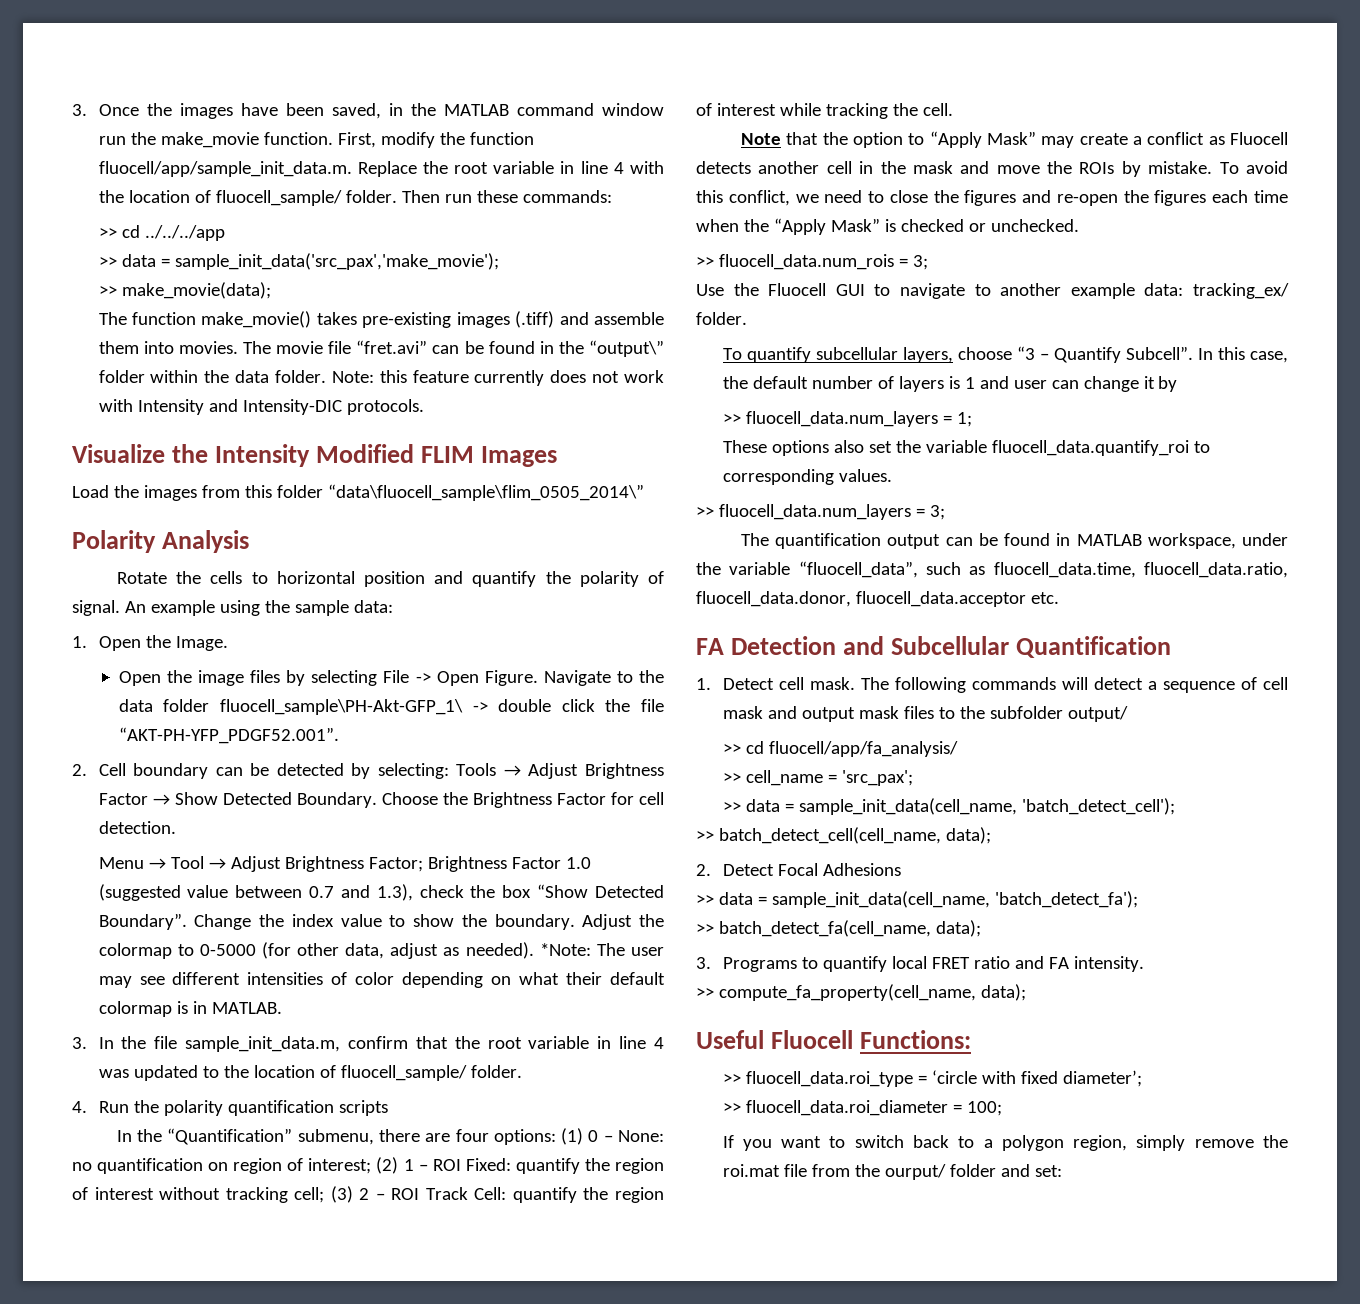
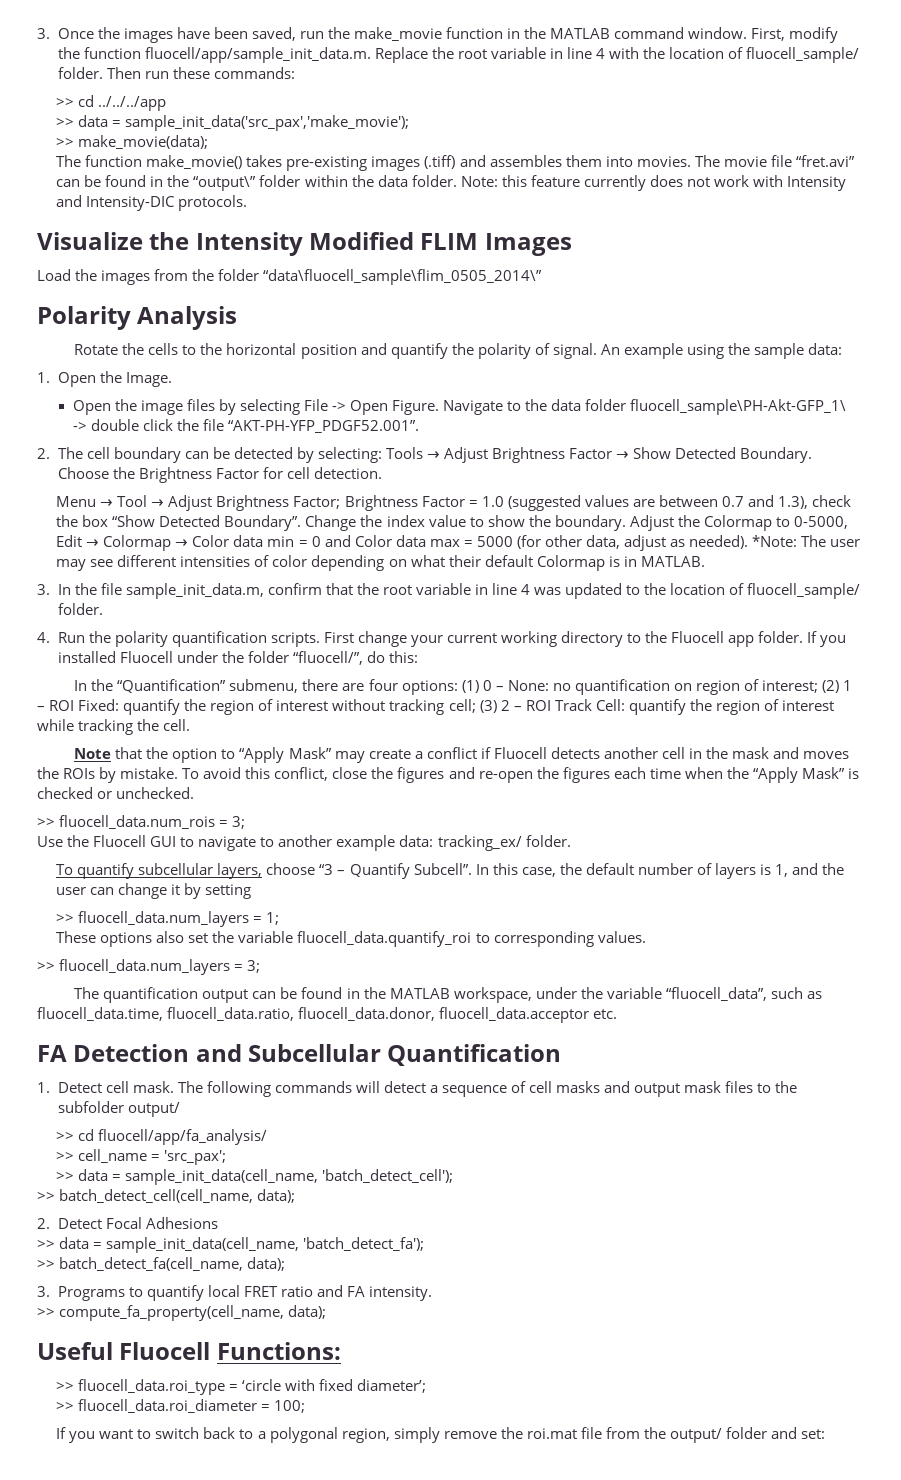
- 3. Once the images have been saved, in the MATLAB command window run the make_movie function.
+ 3. Once the images have been saved, run the make_movie function in the MATLAB command window.
- The function make_movie() takes pre-existing images (.tiff) and assemble them into movies.
+ The function make_movie() takes pre-existing images (.tiff) and assembles them into movies.
- Load the images from this folder “data\fluocell_sample\flim_0505_2014\”
+ Load the images from the folder “data\fluocell_sample\flim_0505_2014\”
- Rotate the cells to horizontal position and quantify the polarity of signal.
+ Rotate the cells to the horizontal position and quantify the polarity of signal.
- 2. Cell boundary can be detected by selecting: Tools → Adjust Brightness Factor → Show Detected Boundary.
+ 2. The cell boundary can be detected by selecting: Tools → Adjust Brightness Factor → Show Detected Boundary.
- Menu → Tool → Adjust Brightness Factor; Brightness Factor 1.0 (suggested value between 0.7 and 1.3), check the box “Show Detected Boundary”.
+ Menu → Tool → Adjust Brightness Factor; Brightness Factor = 1.0 (suggested values are between 0.7 and 1.3), check the box “Show Detected Boundary”.
- Adjust the colormap to 0-5000 (for other data, adjust as needed).
+ Adjust the Colormap to 0-5000, Edit → Colormap → Color data min = 0 and Color data max = 5000 (for other data, adjust as needed).
- *Note: The user may see different intensities of color depending on what their default colormap is in MATLAB.
+ *Note: The user may see different intensities of color depending on what their default Colormap is in MATLAB.
- 4. Run the polarity quantification scripts
+ 4. Run the polarity quantification scripts. First change your current working directory to the Fluocell app folder. If you installed Fluocell under the folder “fluocell/”, do this:
- Note that the option to “Apply Mask” may create a conflict as Fluocell detects another cell in the mask and move the ROIs by mistake.
+ Note that the option to “Apply Mask” may create a conflict if Fluocell detects another cell in the mask and moves the ROIs by mistake.
- To avoid this conflict, we need to close the figures and re-open the figures each time when the “Apply Mask” is checked or unchecked.
+ To avoid this conflict, close the figures and re-open the figures each time when the “Apply Mask” is checked or unchecked.
- In this case, the default number of layers is 1 and user can change it by
+ In this case, the default number of layers is 1, and the user can change it by setting
- The quantification output can be found in MATLAB workspace, under the variable “fluocell_data”, such as fluocell_data.time, fluocell_data.ratio, fluocell_data.donor, fluocell_data.acceptor etc.
+ The quantification output can be found in the MATLAB workspace, under the variable “fluocell_data”, such as fluocell_data.time, fluocell_data.ratio, fluocell_data.donor, fluocell_data.acceptor etc.
- The following commands will detect a sequence of cell mask and output mask files to the subfolder output/
+ The following commands will detect a sequence of cell masks and output mask files to the subfolder output/
- If you want to switch back to a polygon region, simply remove the roi.mat file from the ourput/ folder and set:
+ If you want to switch back to a polygonal region, simply remove the roi.mat file from the output/ folder and set:

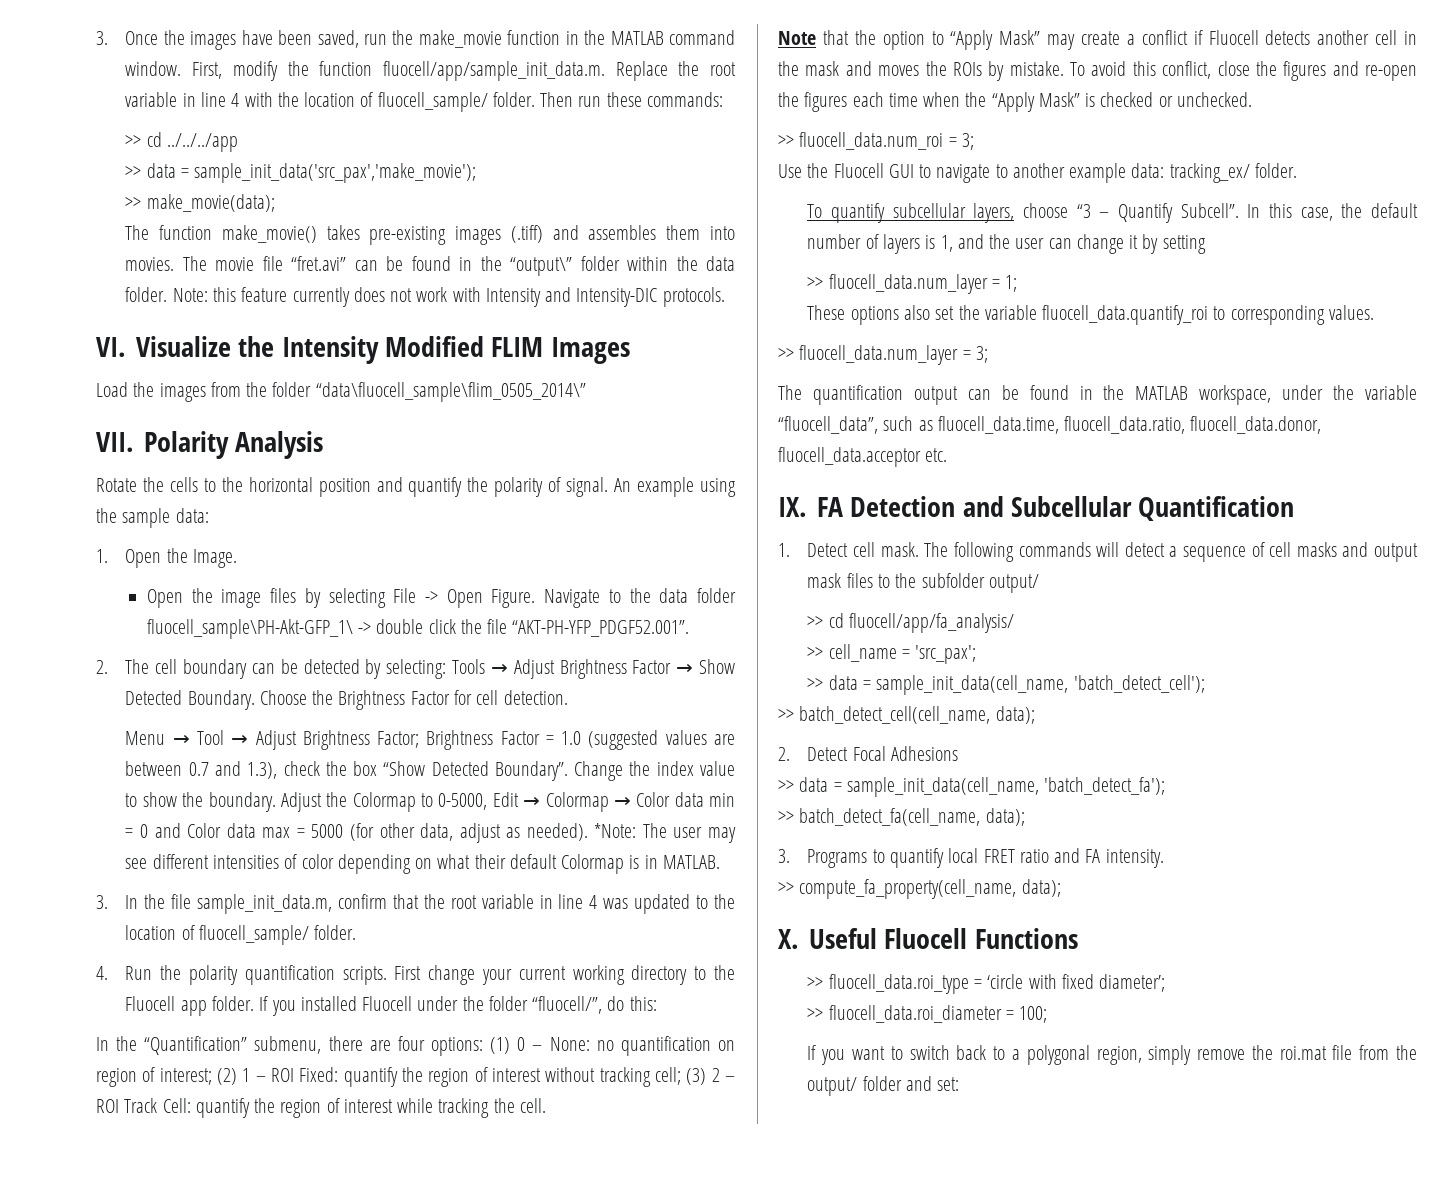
- Visualize the Intensity Modified FLIM Images
+ VI. Visualize the Intensity Modified FLIM Images
- Polarity Analysis
+ VII. Polarity Analysis
- >> fluocell_data.num_rois = 3;
+ >> fluocell_data.num_roi = 3;
- >> fluocell_data.num_layers = 1;
+ >> fluocell_data.num_layer = 1;
- >> fluocell_data.num_layers = 3;
+ >> fluocell_data.num_layer = 3;
- FA Detection and Subcellular Quantification
+ IX. FA Detection and Subcellular Quantification
- Useful Fluocell Functions:
+ X. Useful Fluocell Functions

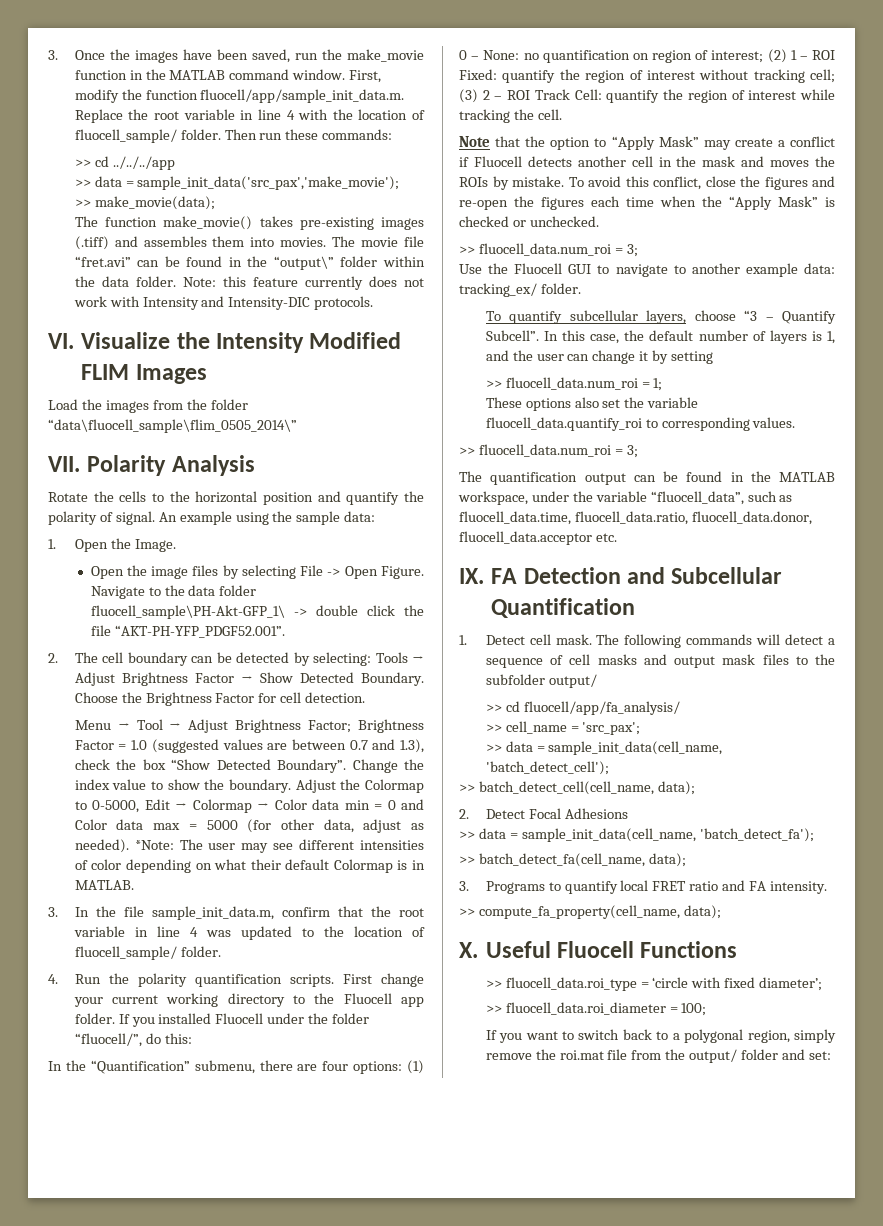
- >> fluocell_data.num_layer = 1;
+ >> fluocell_data.num_roi = 1;
  These options also set the variable fluocell_data.quantify_roi to corresponding values.
- >> fluocell_data.num_layer = 3;
+ >> fluocell_data.num_roi = 3;

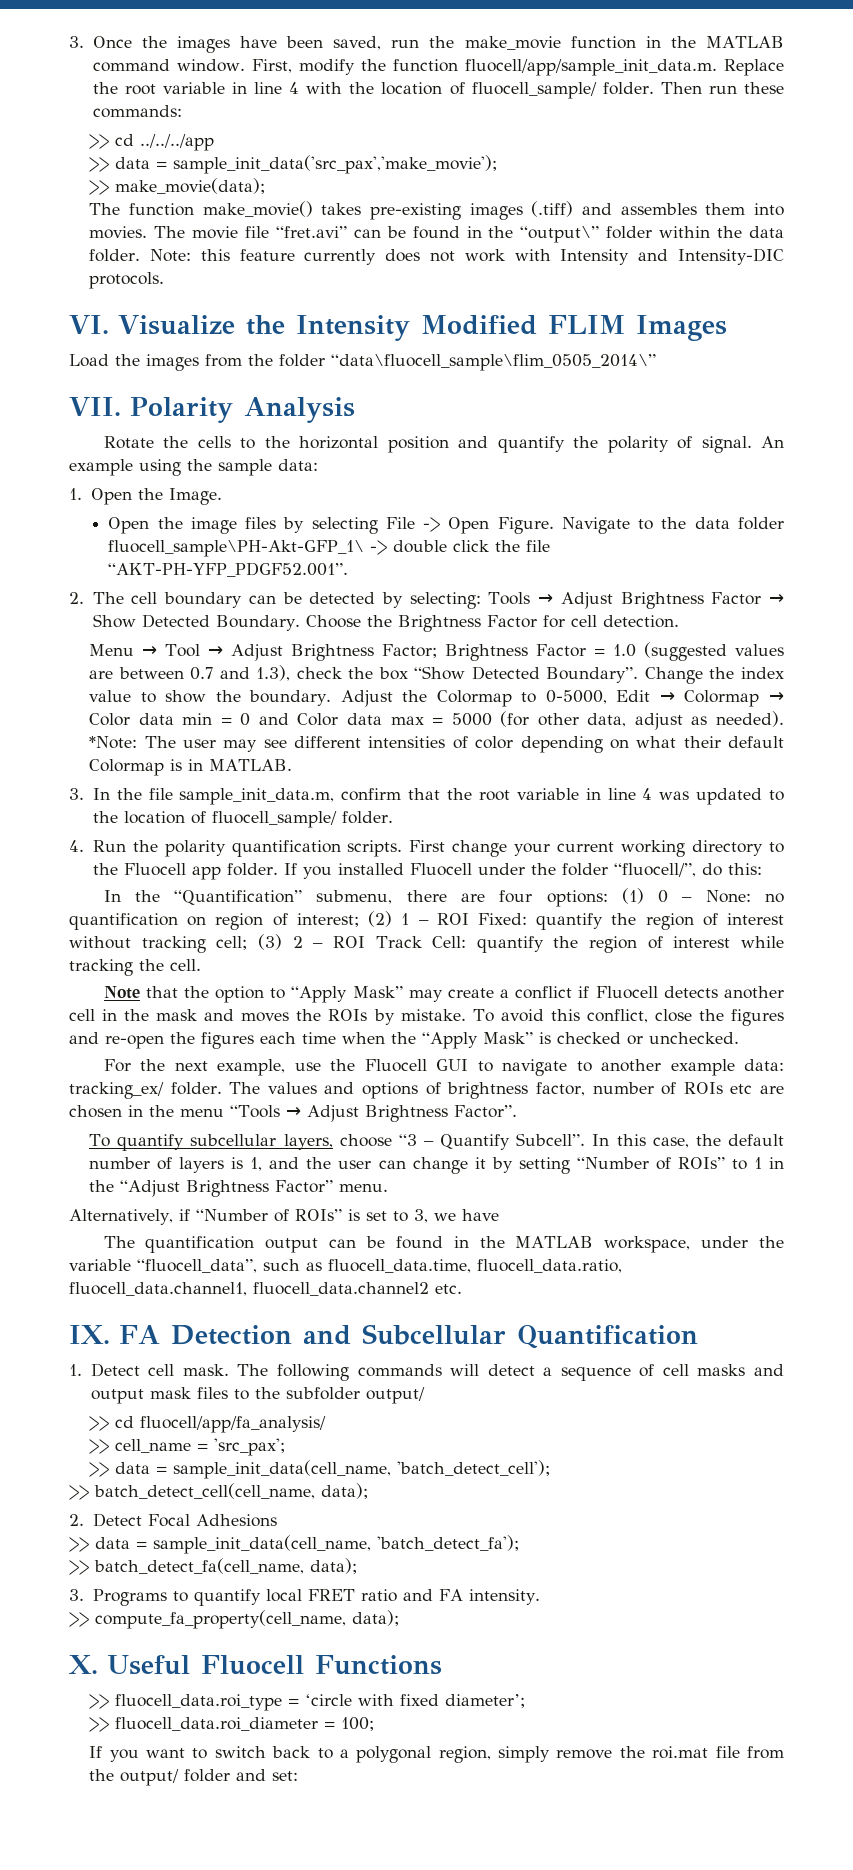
  To avoid this conflict, close the figures and re-open the figures each time when the “Apply Mask” is checked or unchecked.
- >> fluocell_data.num_roi = 3;
- Use the Fluocell GUI to navigate to another example data: tracking_ex/ folder.
+ For the next example, use the Fluocell GUI to navigate to another example data: tracking_ex/ folder. The values and options of brightness factor, number of ROIs etc are chosen in the menu “Tools → Adjust Brightness Factor”.
- In this case, the default number of layers is 1, and the user can change it by setting
- >> fluocell_data.num_roi = 1;
- These options also set the variable fluocell_data.quantify_roi to corresponding values.
- >> fluocell_data.num_roi = 3;
+ In this case, the default number of layers is 1, and the user can change it by setting “Number of ROIs” to 1 in the “Adjust Brightness Factor” menu.
+ Alternatively, if “Number of ROIs” is set to 3, we have
- The quantification output can be found in the MATLAB workspace, under the variable “fluocell_data”, such as fluocell_data.time, fluocell_data.ratio, fluocell_data.donor, fluocell_data.acceptor etc.
+ The quantification output can be found in the MATLAB workspace, under the variable “fluocell_data”, such as fluocell_data.time, fluocell_data.ratio, fluocell_data.channel1, fluocell_data.channel2 etc.

